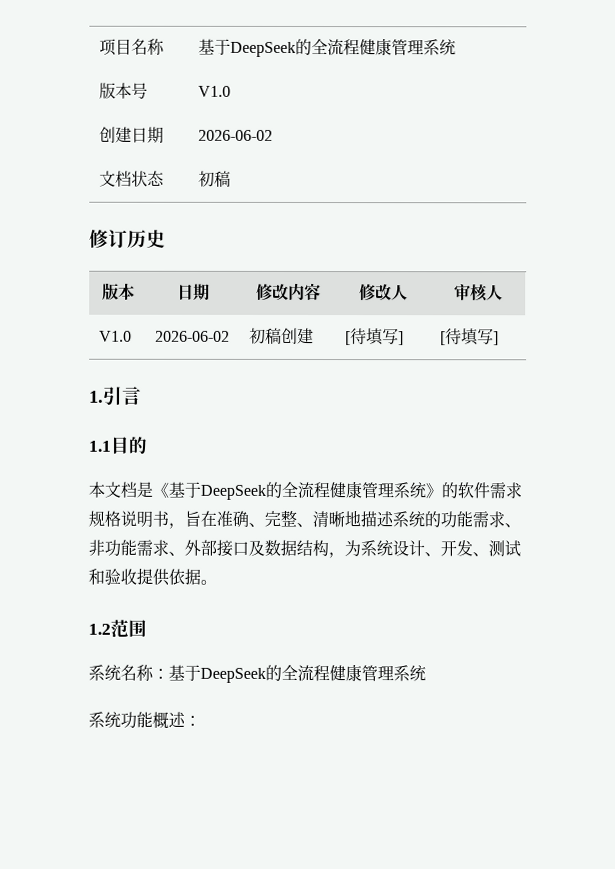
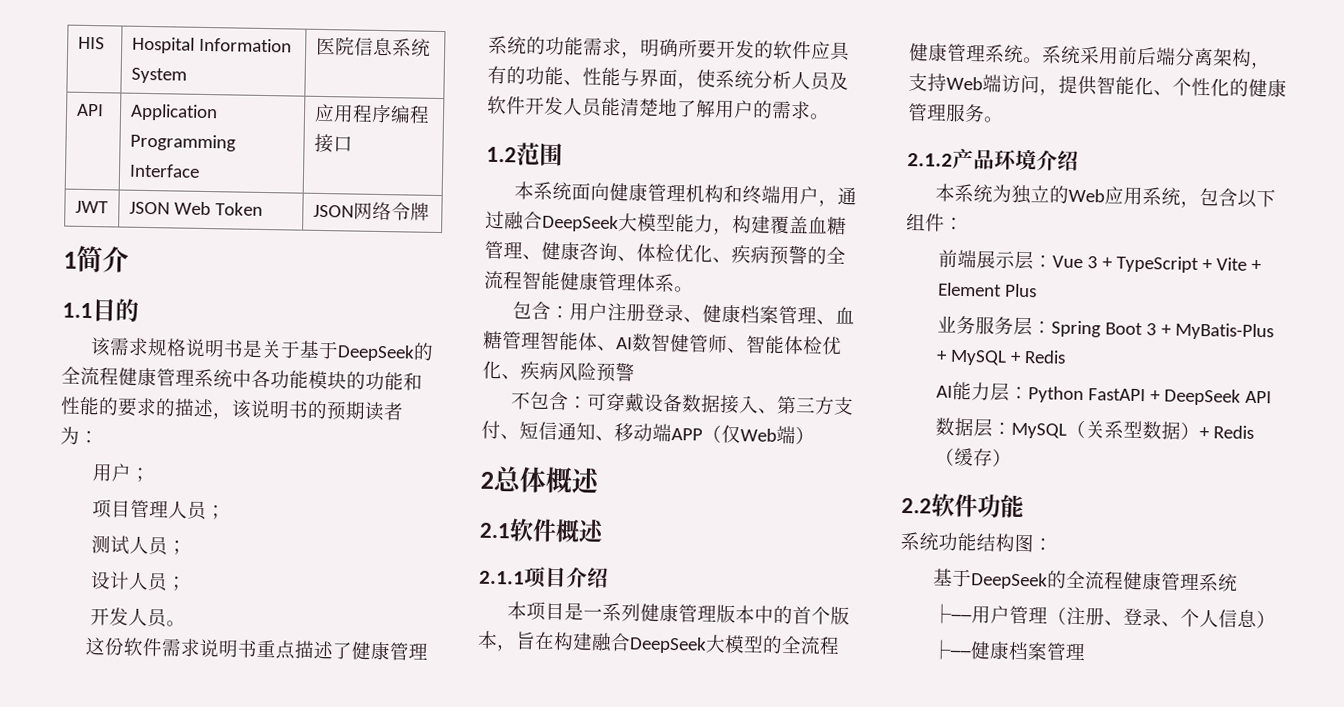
- 项目名称 | 基于DeepSeek的全流程健康管理系统
- 版本号 | V1.0
- 创建日期 | 2026-06-02
- 文档状态 | 初稿
- 修订历史
- 版本 | 日期 | 修改内容 | 修改人 | 审核人
- V1.0 | 2026-06-02 | 初稿创建 | [待填写] | [待填写]
- 1.引言
+ HIS | Hospital Information System | 医院信息系统
+ API | Application Programming Interface | 应用程序编程接口
+ JWT | JSON Web Token | JSON网络令牌
+ 1简介
  1.1目的
- 本文档是《基于DeepSeek的全流程健康管理系统》的软件需求规格说明书，旨在准确、完整、清晰地描述系统的功能需求、非功能需求、外部接口及数据结构，为系统设计、开发、测试和验收提供依据。
+ 该需求规格说明书是关于基于DeepSeek的全流程健康管理系统中各功能模块的功能和性能的要求的描述，该说明书的预期读者为：
+ 用户；
+ 项目管理人员；
+ 测试人员；
+ 设计人员；
+ 开发人员。
+ 这份软件需求说明书重点描述了健康管理系统的功能需求，明确所要开发的软件应具有的功能、性能与界面，使系统分析人员及软件开发人员能清楚地了解用户的需求。
  1.2范围
- 系统名称：基于DeepSeek的全流程健康管理系统
- 系统功能概述：
+ 本系统面向健康管理机构和终端用户，通过融合DeepSeek大模型能力，构建覆盖血糖管理、健康咨询、体检优化、疾病预警的全流程智能健康管理体系。
+ 包含：用户注册登录、健康档案管理、血糖管理智能体、AI数智健管师、智能体检优化、疾病风险预警
+ 不包含：可穿戴设备数据接入、第三方支付、短信通知、移动端APP（仅Web端）
+ 2总体概述
+ 2.1软件概述
+ 2.1.1项目介绍
+ 本项目是一系列健康管理版本中的首个版本，旨在构建融合DeepSeek大模型的全流程健康管理系统。系统采用前后端分离架构，支持Web端访问，提供智能化、个性化的健康管理服务。
+ 2.1.2产品环境介绍
+ 本系统为独立的Web应用系统，包含以下组件：
+ 前端展示层：Vue 3 + TypeScript + Vite + Element Plus
+ 业务服务层：Spring Boot 3 + MyBatis-Plus + MySQL + Redis
+ AI能力层：Python FastAPI + DeepSeek API
+ 数据层：MySQL（关系型数据）+ Redis（缓存）
+ 2.2软件功能
+ 系统功能结构图：
+ 基于DeepSeek的全流程健康管理系统
+ ├──用户管理（注册、登录、个人信息）
+ ├──健康档案管理

